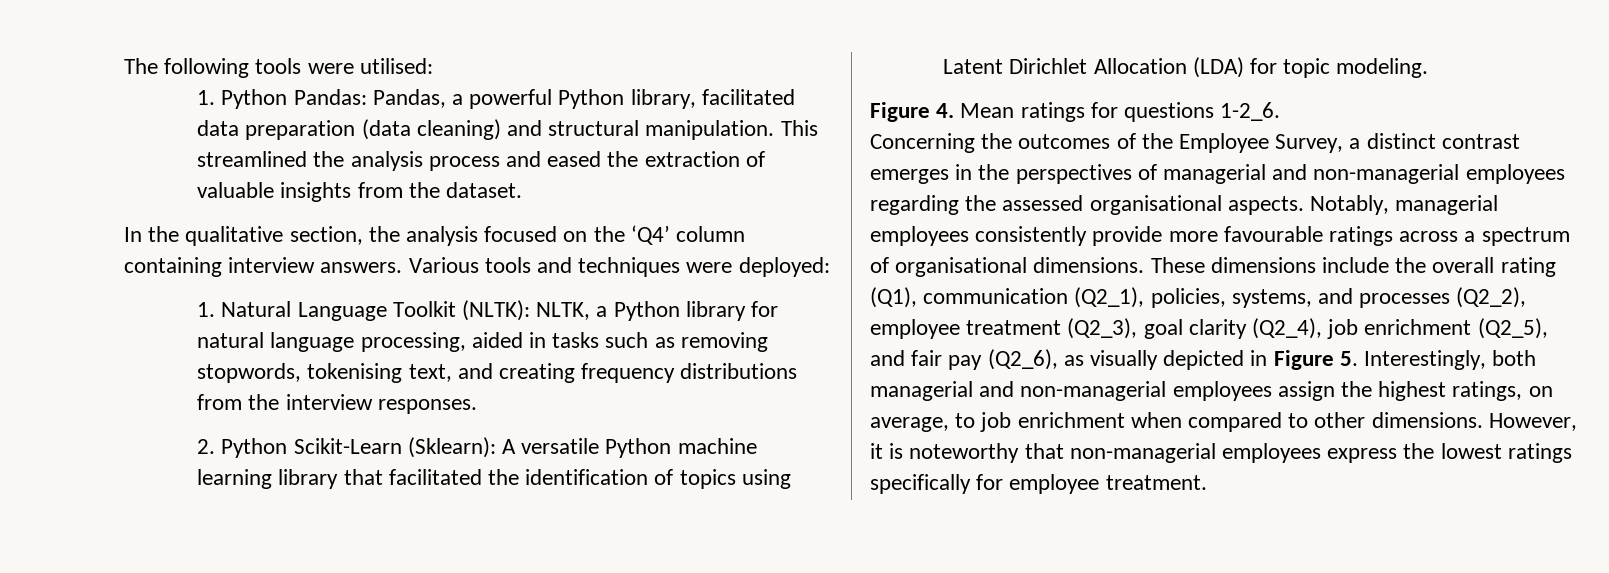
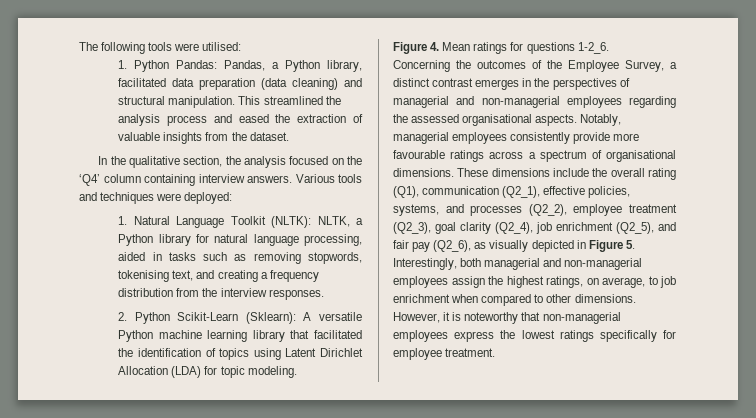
- 1. Python Pandas: Pandas, a powerful Python library, facilitated data preparation (data cleaning) and structural manipulation.
+ 1. Python Pandas: Pandas, a Python library, facilitated data preparation (data cleaning) and structural manipulation.
- 1. Natural Language Toolkit (NLTK): NLTK, a Python library for natural language processing, aided in tasks such as removing stopwords, tokenising text, and creating frequency distributions from the interview responses.
+ 1. Natural Language Toolkit (NLTK): NLTK, a Python library for natural language processing, aided in tasks such as removing stopwords, tokenising text, and creating a frequency distribution from the interview responses.
- These dimensions include the overall rating (Q1), communication (Q2_1), policies, systems, and processes (Q2_2), employee treatment (Q2_3), goal clarity (Q2_4), job enrichment (Q2_5), and fair pay (Q2_6), as visually depicted in Figure 5. Interestingly, both managerial and non-managerial employees assign the highest ratings, on average, to job enrichment when compared to other dimensions.
+ These dimensions include the overall rating (Q1), communication (Q2_1), effective policies, systems, and processes (Q2_2), employee treatment (Q2_3), goal clarity (Q2_4), job enrichment (Q2_5), and fair pay (Q2_6), as visually depicted in Figure 5. Interestingly, both managerial and non-managerial employees assign the highest ratings, on average, to job enrichment when compared to other dimensions.

